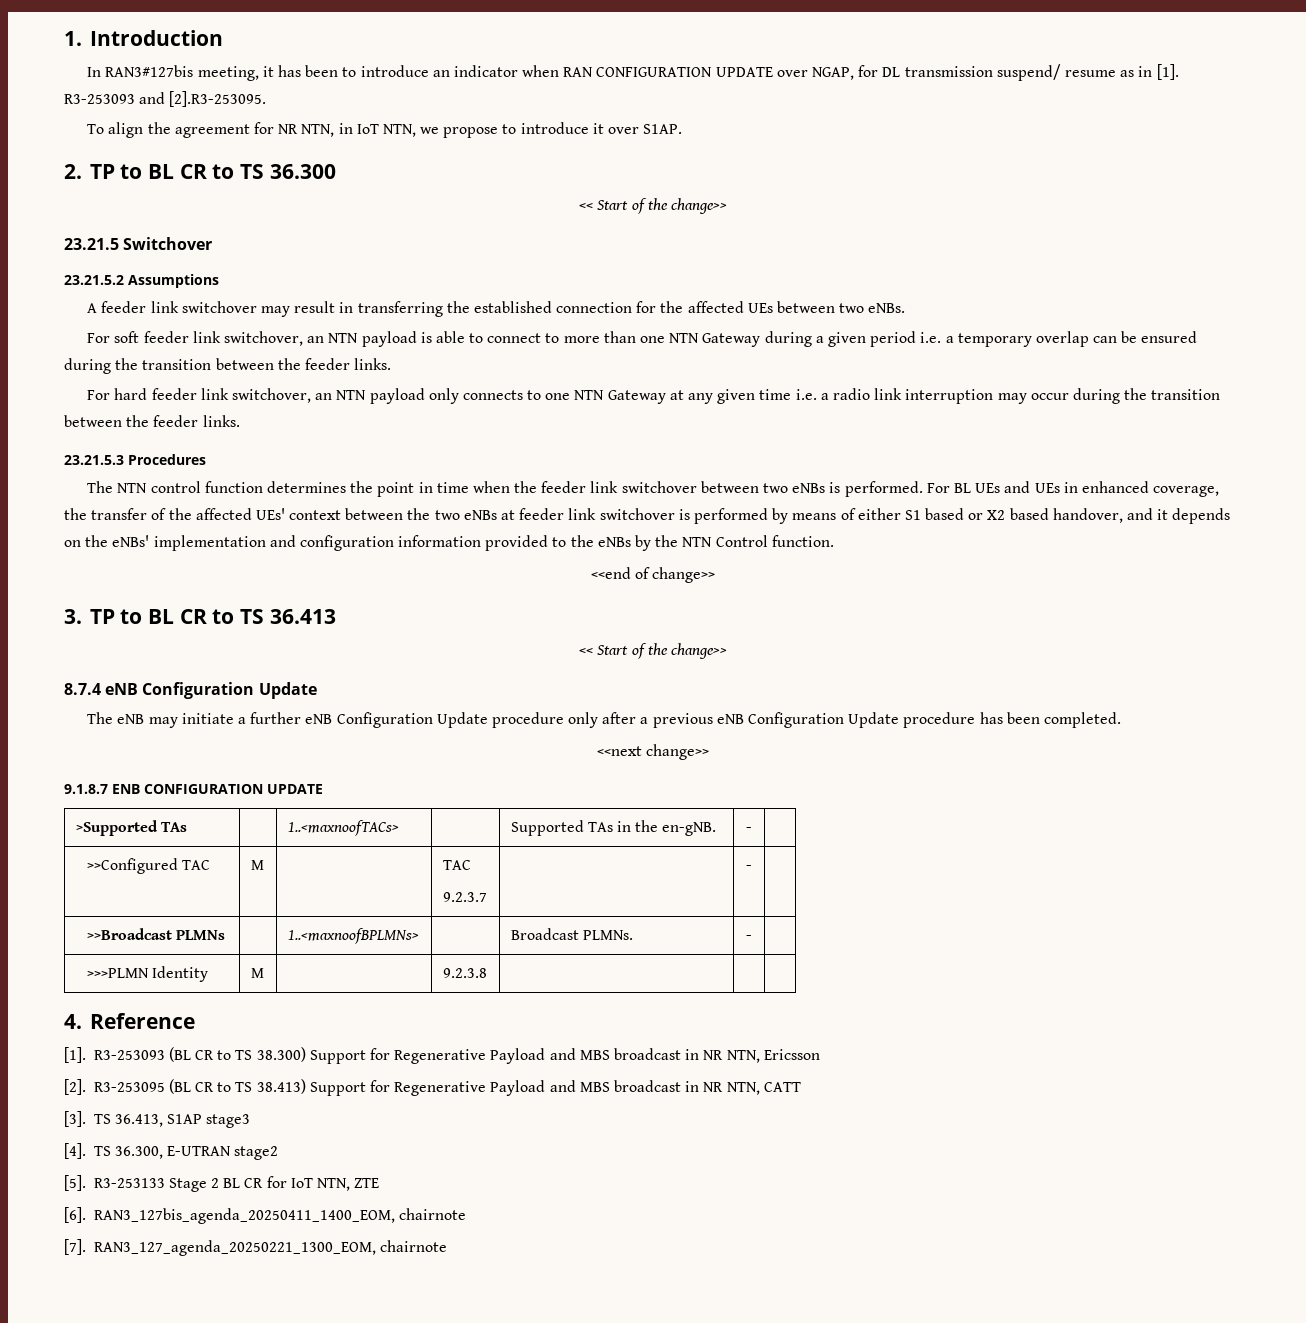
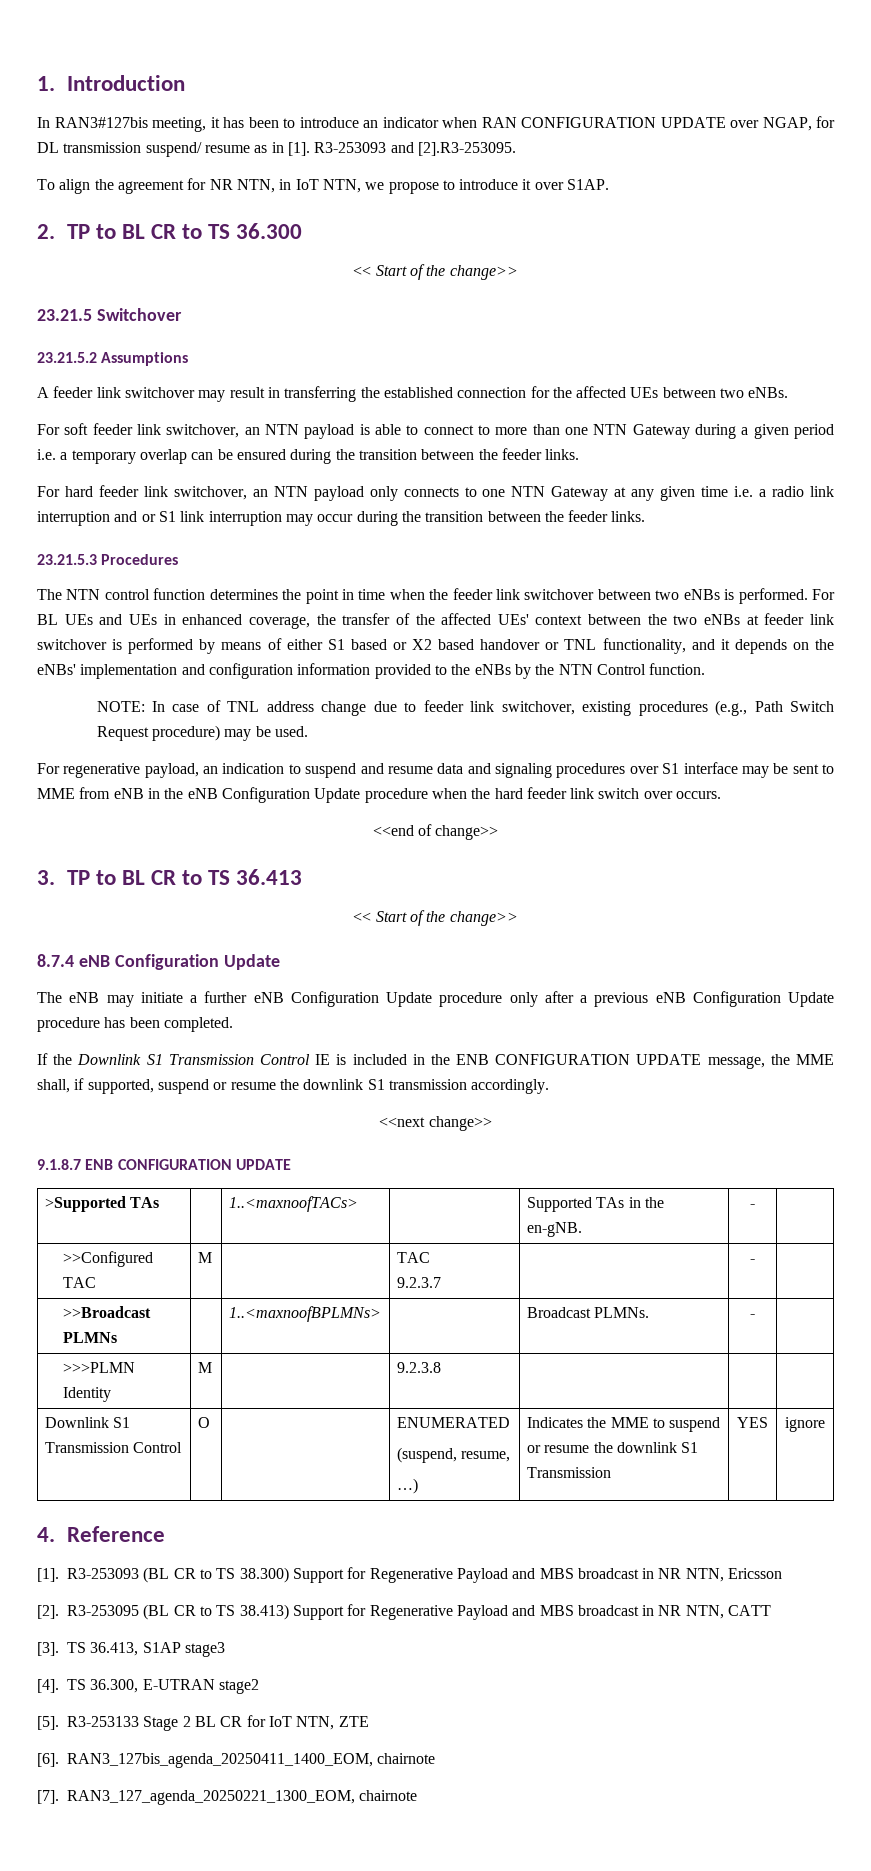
- For hard feeder link switchover, an NTN payload only connects to one NTN Gateway at any given time i.e. a radio link interruption may occur during the transition between the feeder links.
+ For hard feeder link switchover, an NTN payload only connects to one NTN Gateway at any given time i.e. a radio link interruption and or S1 link interruption may occur during the transition between the feeder links.
- For BL UEs and UEs in enhanced coverage, the transfer of the affected UEs' context between the two eNBs at feeder link switchover is performed by means of either S1 based or X2 based handover, and it depends on the eNBs' implementation and configuration information provided to the eNBs by the NTN Control function.
+ For BL UEs and UEs in enhanced coverage, the transfer of the affected UEs' context between the two eNBs at feeder link switchover is performed by means of either S1 based or X2 based handover or TNL functionality, and it depends on the eNBs' implementation and configuration information provided to the eNBs by the NTN Control function.
+ NOTE: In case of TNL address change due to feeder link switchover, existing procedures (e.g., Path Switch Request procedure) may be used.
+ For regenerative payload, an indication to suspend and resume data and signaling procedures over S1 interface may be sent to MME from eNB in the eNB Configuration Update procedure when the hard feeder link switch over occurs.
+ If the Downlink S1 Transmission Control IE is included in the ENB CONFIGURATION UPDATE message, the MME shall, if supported, suspend or resume the downlink S1 transmission accordingly.
+ Downlink S1 Transmission Control | O | | ENUMERATED
+ (suspend, resume,
+ …) | Indicates the MME to suspend or resume the downlink S1 Transmission | YES | ignore

